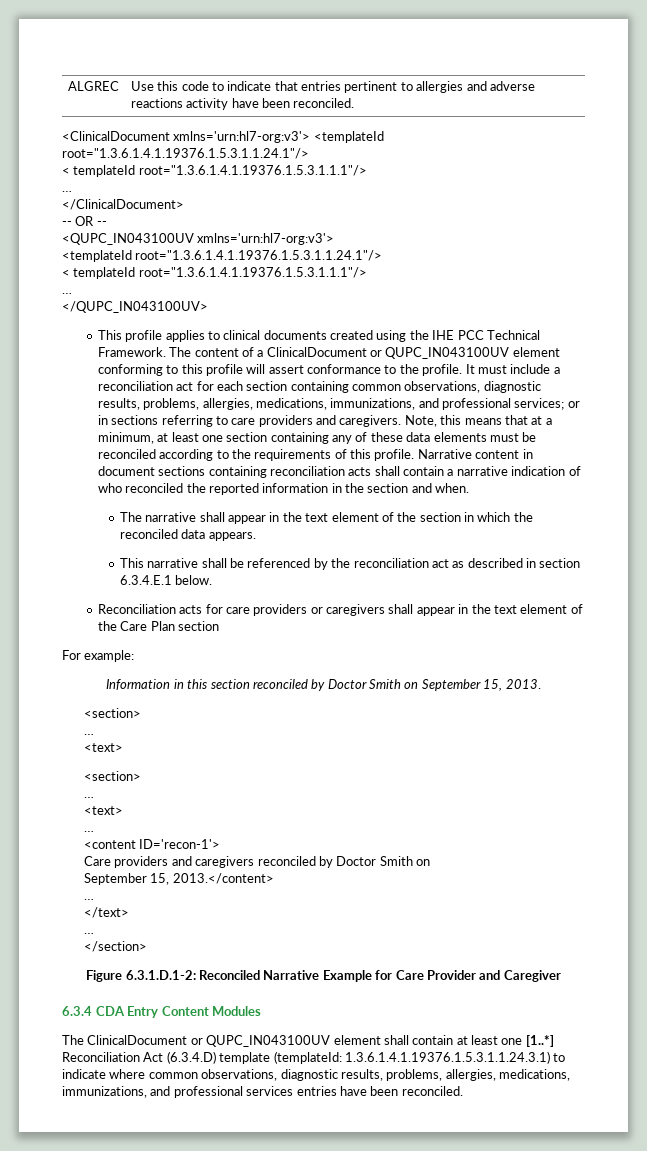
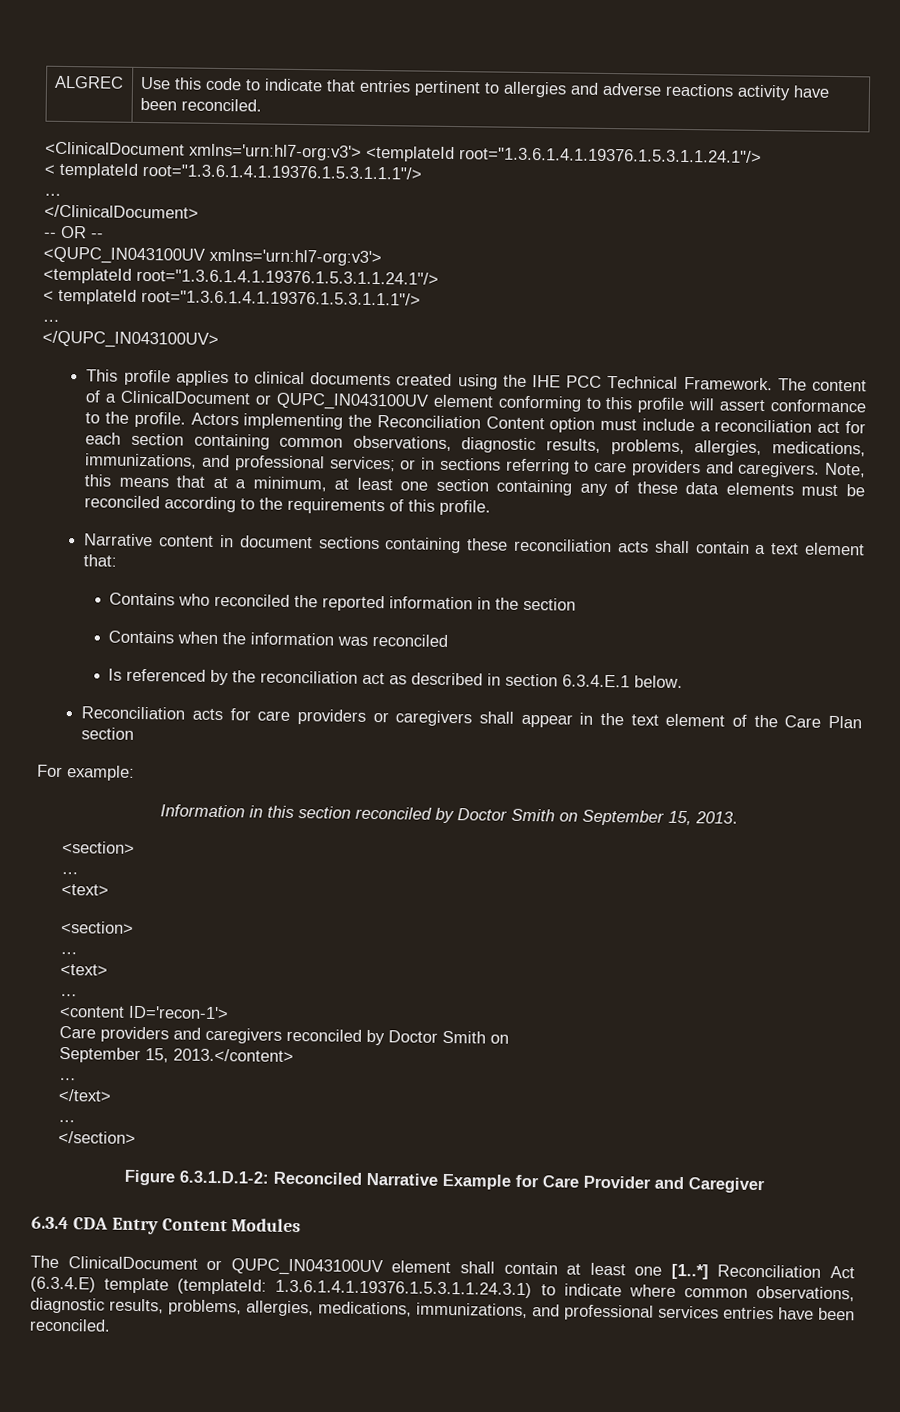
- It must include a reconciliation act for each section containing common observations, diagnostic results, problems, allergies, medications, immunizations, and professional services; or in sections referring to care providers and caregivers.
+ Actors implementing the Reconciliation Content option must include a reconciliation act for each section containing common observations, diagnostic results, problems, allergies, medications, immunizations, and professional services; or in sections referring to care providers and caregivers.
- Note, this means that at a minimum, at least one section containing any of these data elements must be reconciled according to the requirements of this profile. Narrative content in document sections containing reconciliation acts shall contain a narrative indication of who reconciled the reported information in the section and when.
- The narrative shall appear in the text element of the section in which the reconciled data appears.
- This narrative shall be referenced by the reconciliation act as described in section 6.3.4.E.1 below.
+ Note, this means that at a minimum, at least one section containing any of these data elements must be reconciled according to the requirements of this profile.
+ Narrative content in document sections containing these reconciliation acts shall contain a text element that:
+ Contains who reconciled the reported information in the section
+ Contains when the information was reconciled
+ Is referenced by the reconciliation act as described in section 6.3.4.E.1 below.
- The ClinicalDocument or QUPC_IN043100UV element shall contain at least one [1..*] Reconciliation Act (6.3.4.D) template (templateId: 1.3.6.1.4.1.19376.1.5.3.1.1.24.3.1) to indicate where common observations, diagnostic results, problems, allergies, medications, immunizations, and professional services entries have been reconciled.
+ The ClinicalDocument or QUPC_IN043100UV element shall contain at least one [1..*] Reconciliation Act (6.3.4.E) template (templateId: 1.3.6.1.4.1.19376.1.5.3.1.1.24.3.1) to indicate where common observations, diagnostic results, problems, allergies, medications, immunizations, and professional services entries have been reconciled.

